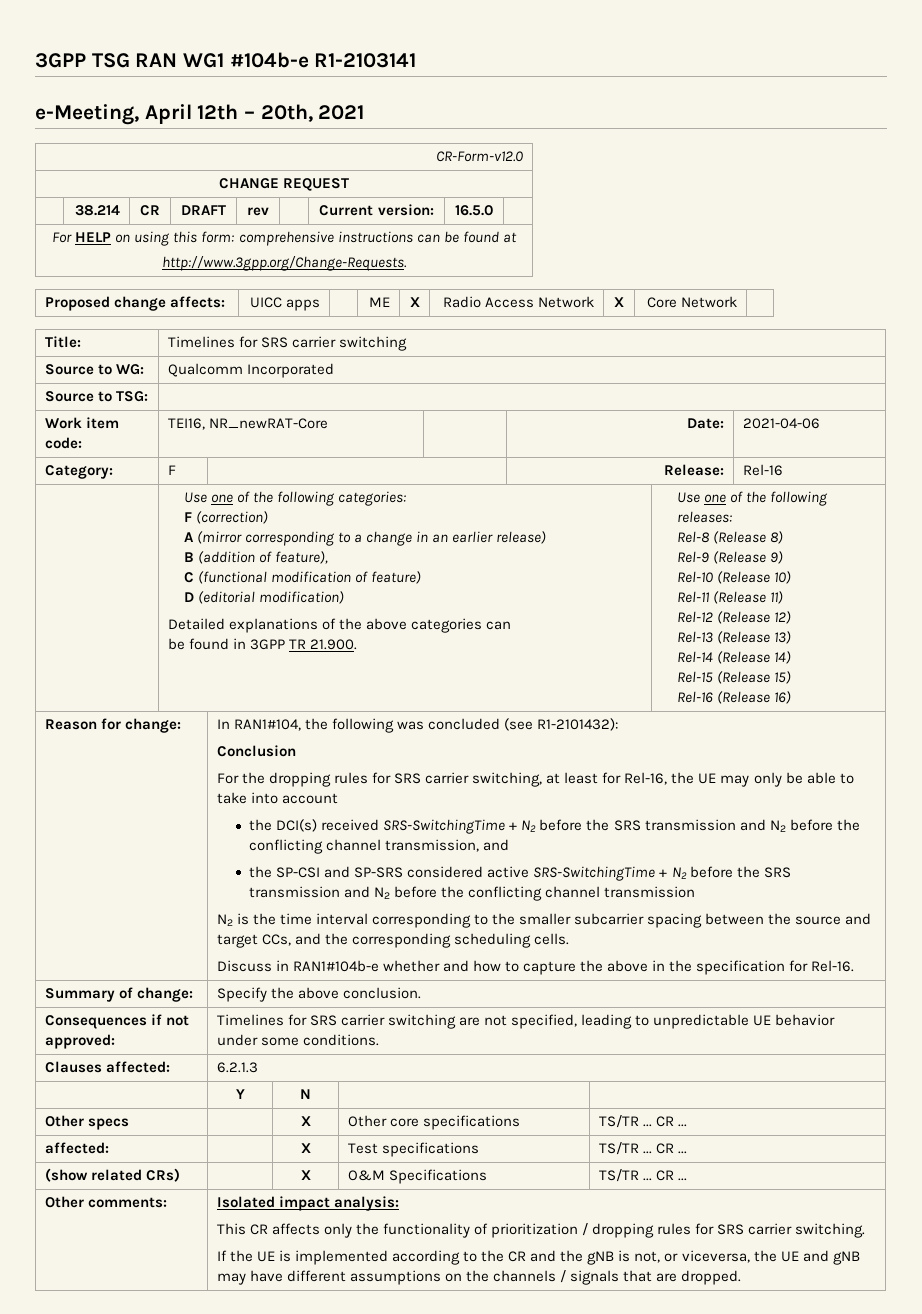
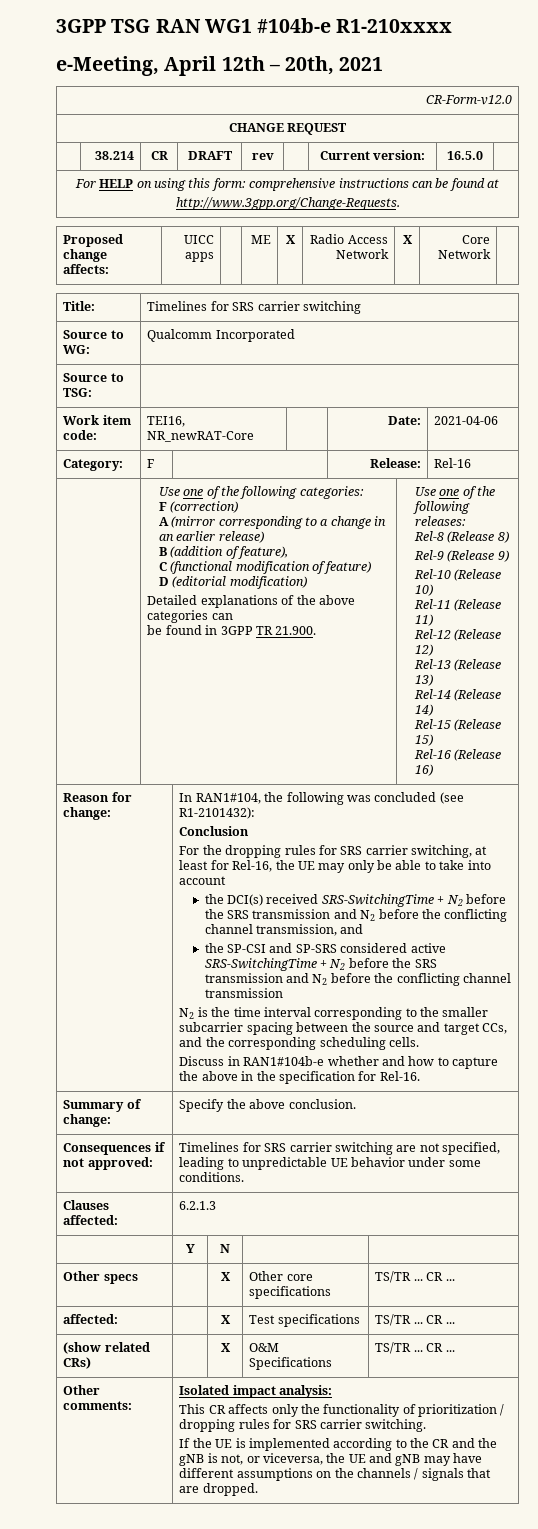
- 3GPP TSG RAN WG1 #104b-e R1-2103141
+ 3GPP TSG RAN WG1 #104b-e R1-210xxxx

